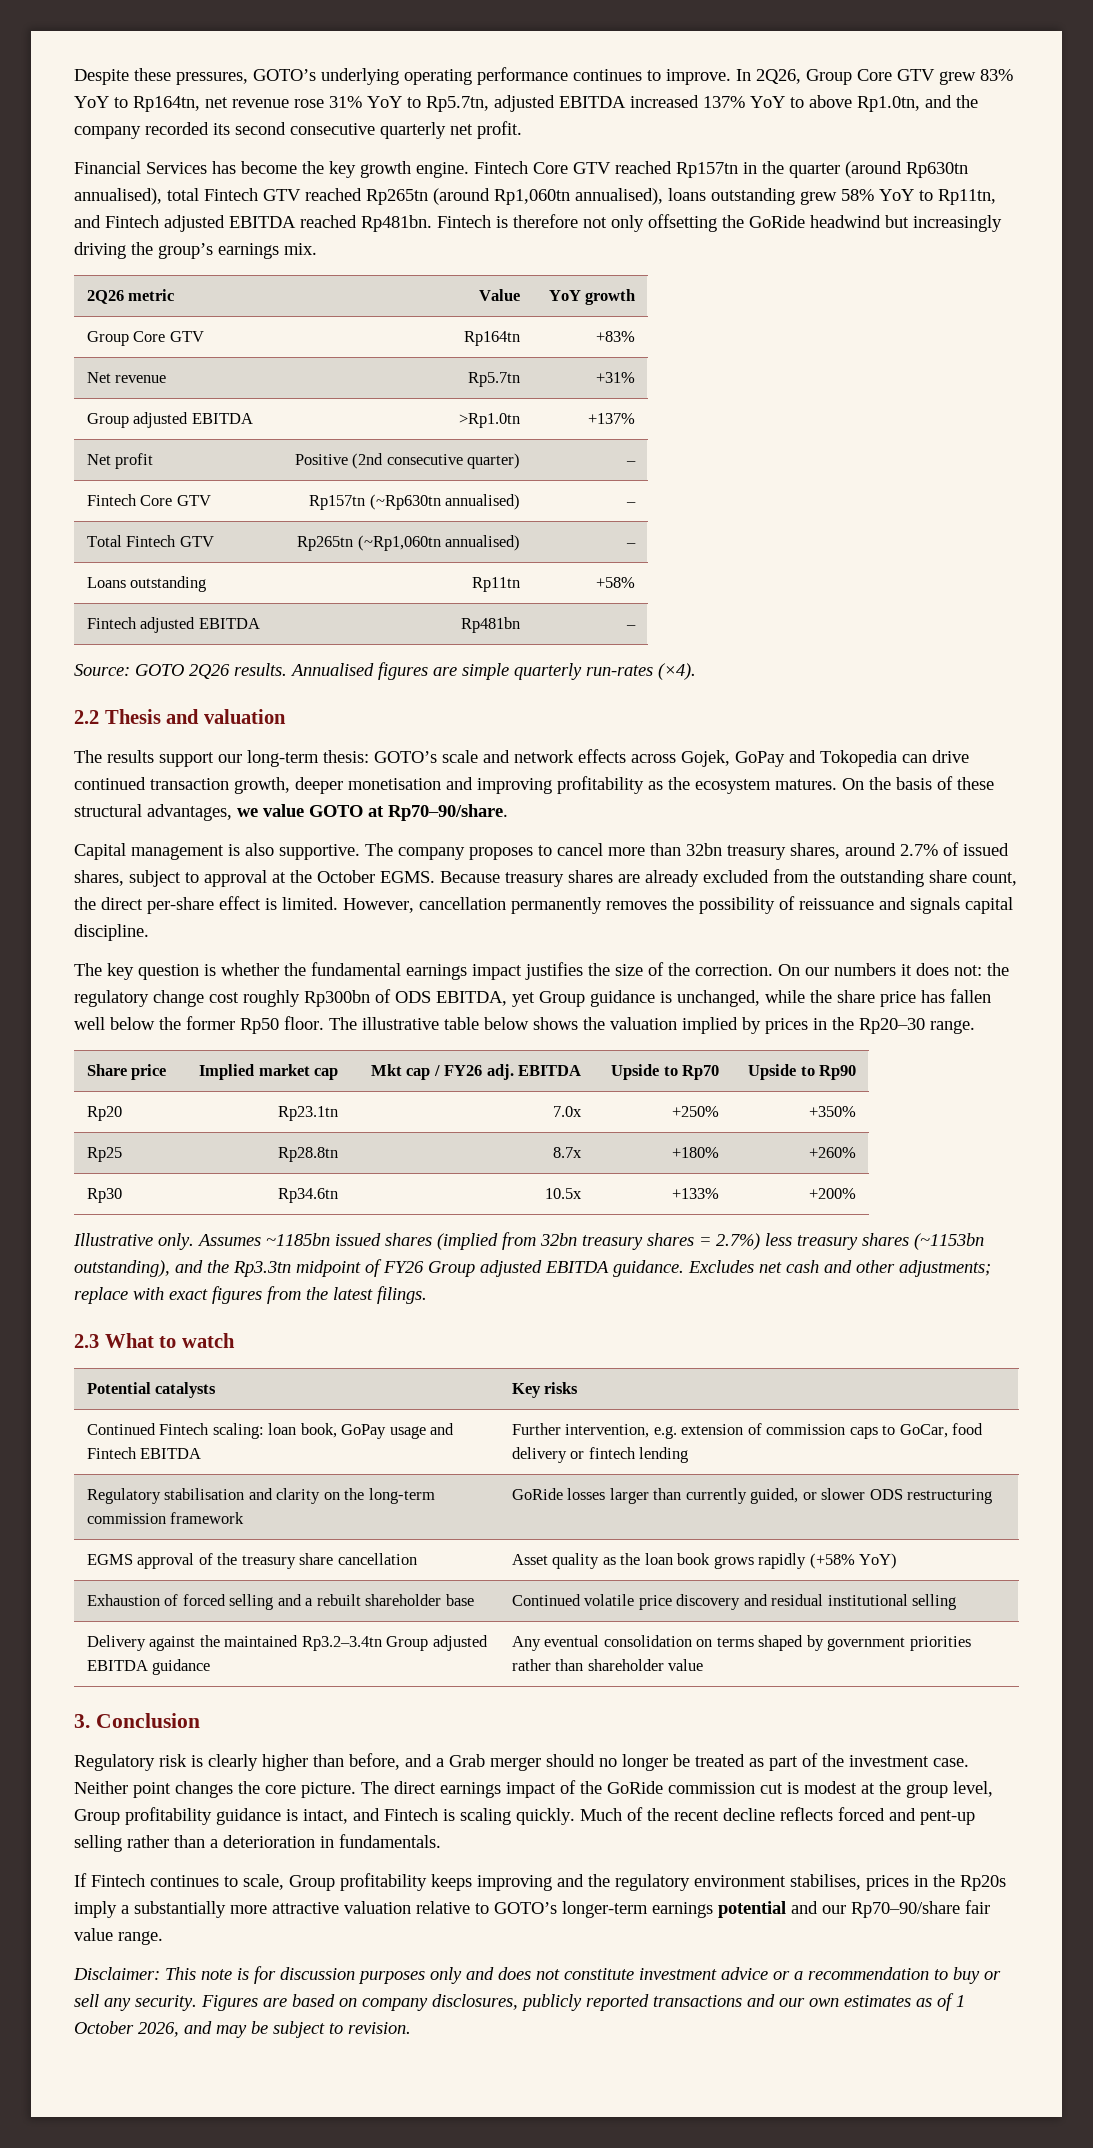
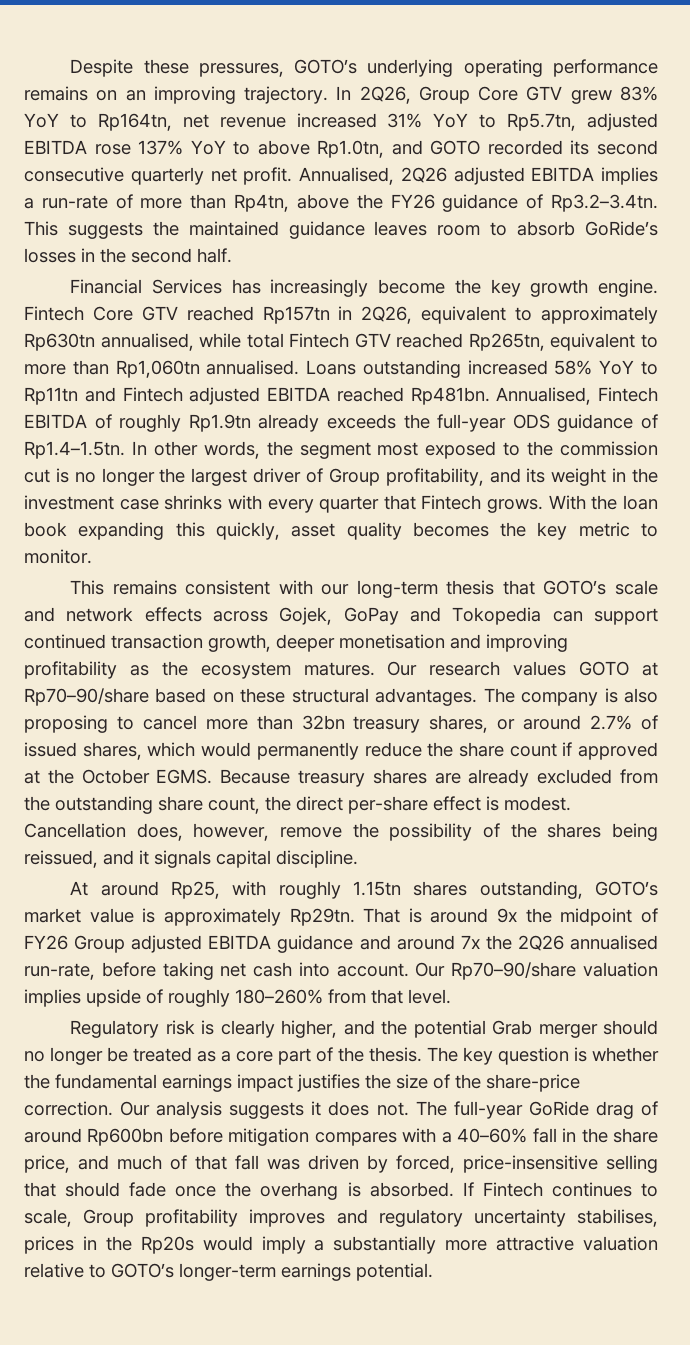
- Despite these pressures, GOTO’s underlying operating performance continues to improve.
+ Despite these pressures, GOTO’s underlying operating performance remains on an improving trajectory.
- In 2Q26, Group Core GTV grew 83% YoY to Rp164tn, net revenue rose 31% YoY to Rp5.7tn, adjusted EBITDA increased 137% YoY to above Rp1.0tn, and the company recorded its second consecutive quarterly net profit.
+ In 2Q26, Group Core GTV grew 83% YoY to Rp164tn, net revenue increased 31% YoY to Rp5.7tn, adjusted EBITDA rose 137% YoY to above Rp1.0tn, and GOTO recorded its second consecutive quarterly net profit. Annualised, 2Q26 adjusted EBITDA implies a run-rate of more than Rp4tn, above the FY26 guidance of Rp3.2–3.4tn. This suggests the maintained guidance leaves room to absorb GoRide’s losses in the second half.
- Financial Services has become the key growth engine.
+ Financial Services has increasingly become the key growth engine.
- Fintech Core GTV reached Rp157tn in the quarter (around Rp630tn annualised), total Fintech GTV reached Rp265tn (around Rp1,060tn annualised), loans outstanding grew 58% YoY to Rp11tn, and Fintech adjusted EBITDA reached Rp481bn.
+ Fintech Core GTV reached Rp157tn in 2Q26, equivalent to approximately Rp630tn annualised, while total Fintech GTV reached Rp265tn, equivalent to more than Rp1,060tn annualised. Loans outstanding increased 58% YoY to Rp11tn and Fintech adjusted EBITDA reached Rp481bn.
- Fintech is therefore not only offsetting the GoRide headwind but increasingly driving the group’s earnings mix.
- 2Q26 metric | Value | YoY growth
- Group Core GTV | Rp164tn | +83%
- Net revenue | Rp5.7tn | +31%
- Group adjusted EBITDA | >Rp1.0tn | +137%
- Net profit | Positive (2nd consecutive quarter) | –
- Fintech Core GTV | Rp157tn (~Rp630tn annualised) | –
- Total Fintech GTV | Rp265tn (~Rp1,060tn annualised) | –
- Loans outstanding | Rp11tn | +58%
- Fintech adjusted EBITDA | Rp481bn | –
- Source: GOTO 2Q26 results. Annualised figures are simple quarterly run-rates (×4).
- 2.2 Thesis and valuation
- The results support our long-term thesis: GOTO’s scale and network effects across Gojek, GoPay and Tokopedia can drive continued transaction growth, deeper monetisation and improving profitability as the ecosystem matures.
+ Annualised, Fintech EBITDA of roughly Rp1.9tn already exceeds the full-year ODS guidance of Rp1.4–1.5tn. In other words, the segment most exposed to the commission cut is no longer the largest driver of Group profitability, and its weight in the investment case shrinks with every quarter that Fintech grows. With the loan book expanding this quickly, asset quality becomes the key metric to monitor.
+ This remains consistent with our long-term thesis that GOTO’s scale and network effects across Gojek, GoPay and Tokopedia can support continued transaction growth, deeper monetisation and improving profitability as the ecosystem matures.
- On the basis of these structural advantages, we value GOTO at Rp70–90/share.
- Capital management is also supportive. The company proposes to cancel more than 32bn treasury shares, around 2.7% of issued shares, subject to approval at the October EGMS.
+ Our research values GOTO at Rp70–90/share based on these structural advantages. The company is also proposing to cancel more than 32bn treasury shares, or around 2.7% of issued shares, which would permanently reduce the share count if approved at the October EGMS.
- Because treasury shares are already excluded from the outstanding share count, the direct per-share effect is limited. However, cancellation permanently removes the possibility of reissuance and signals capital discipline.
- The key question is whether the fundamental earnings impact justifies the size of the correction. On our numbers it does not: the regulatory change cost roughly Rp300bn of ODS EBITDA, yet Group guidance is unchanged, while the share price has fallen well below the former Rp50 floor. The illustrative table below shows the valuation implied by prices in the Rp20–30 range.
- Share price | Implied market cap | Mkt cap / FY26 adj. EBITDA | Upside to Rp70 | Upside to Rp90
- Rp20 | Rp23.1tn | 7.0x | +250% | +350%
- Rp25 | Rp28.8tn | 8.7x | +180% | +260%
- Rp30 | Rp34.6tn | 10.5x | +133% | +200%
- Illustrative only. Assumes ~1185bn issued shares (implied from 32bn treasury shares = 2.7%) less treasury shares (~1153bn outstanding), and the Rp3.3tn midpoint of FY26 Group adjusted EBITDA guidance. Excludes net cash and other adjustments; replace with exact figures from the latest filings.
- 2.3 What to watch
- Potential catalysts | Key risks
- Continued Fintech scaling: loan book, GoPay usage and Fintech EBITDA | Further intervention, e.g. extension of commission caps to GoCar, food delivery or fintech lending
- Regulatory stabilisation and clarity on the long-term commission framework | GoRide losses larger than currently guided, or slower ODS restructuring
- EGMS approval of the treasury share cancellation | Asset quality as the loan book grows rapidly (+58% YoY)
- Exhaustion of forced selling and a rebuilt shareholder base | Continued volatile price discovery and residual institutional selling
- Delivery against the maintained Rp3.2–3.4tn Group adjusted EBITDA guidance | Any eventual consolidation on terms shaped by government priorities rather than shareholder value
- 3. Conclusion
- Regulatory risk is clearly higher than before, and a Grab merger should no longer be treated as part of the investment case. Neither point changes the core picture. The direct earnings impact of the GoRide commission cut is modest at the group level, Group profitability guidance is intact, and Fintech is scaling quickly. Much of the recent decline reflects forced and pent-up selling rather than a deterioration in fundamentals.
- If Fintech continues to scale, Group profitability keeps improving and the regulatory environment stabilises, prices in the Rp20s imply a substantially more attractive valuation relative to GOTO’s longer-term earnings potential and our Rp70–90/share fair value range.
- Disclaimer: This note is for discussion purposes only and does not constitute investment advice or a recommendation to buy or sell any security. Figures are based on company disclosures, publicly reported transactions and our own estimates as of 1 October 2026, and may be subject to revision.
+ Because treasury shares are already excluded from the outstanding share count, the direct per-share effect is modest. Cancellation does, however, remove the possibility of the shares being reissued, and it signals capital discipline.
+ At around Rp25, with roughly 1.15tn shares outstanding, GOTO’s market value is approximately Rp29tn. That is around 9x the midpoint of FY26 Group adjusted EBITDA guidance and around 7x the 2Q26 annualised run-rate, before taking net cash into account. Our Rp70–90/share valuation implies upside of roughly 180–260% from that level.
+ Regulatory risk is clearly higher, and the potential Grab merger should no longer be treated as a core part of the thesis. The key question is whether the fundamental earnings impact justifies the size of the share-price correction. Our analysis suggests it does not. The full-year GoRide drag of around Rp600bn before mitigation compares with a 40–60% fall in the share price, and much of that fall was driven by forced, price-insensitive selling that should fade once the overhang is absorbed. If Fintech continues to scale, Group profitability improves and regulatory uncertainty stabilises, prices in the Rp20s would imply a substantially more attractive valuation relative to GOTO’s longer-term earnings potential.

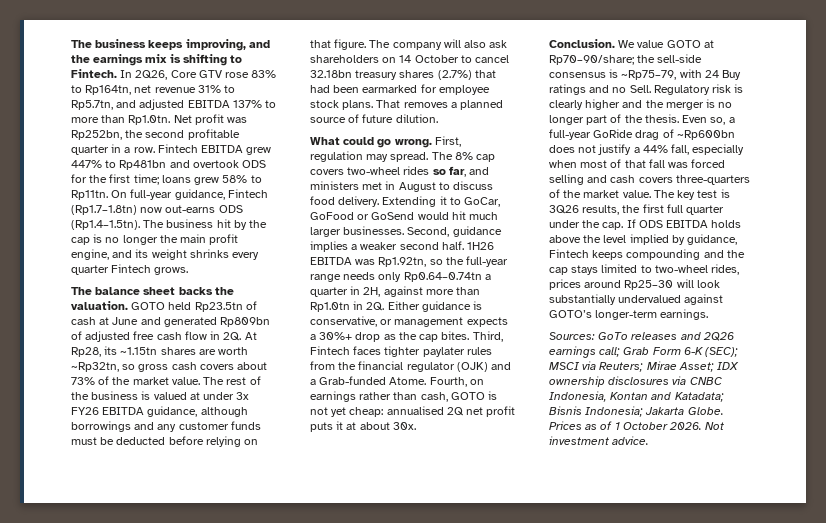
- Despite these pressures, GOTO’s underlying operating performance remains on an improving trajectory.
+ The business keeps improving, and the earnings mix is shifting to Fintech.
- In 2Q26, Group Core GTV grew 83% YoY to Rp164tn, net revenue increased 31% YoY to Rp5.7tn, adjusted EBITDA rose 137% YoY to above Rp1.0tn, and GOTO recorded its second consecutive quarterly net profit. Annualised, 2Q26 adjusted EBITDA implies a run-rate of more than Rp4tn, above the FY26 guidance of Rp3.2–3.4tn. This suggests the maintained guidance leaves room to absorb GoRide’s losses in the second half.
- Financial Services has increasingly become the key growth engine. Fintech Core GTV reached Rp157tn in 2Q26, equivalent to approximately Rp630tn annualised, while total Fintech GTV reached Rp265tn, equivalent to more than Rp1,060tn annualised. Loans outstanding increased 58% YoY to Rp11tn and Fintech adjusted EBITDA reached Rp481bn. Annualised, Fintech EBITDA of roughly Rp1.9tn already exceeds the full-year ODS guidance of Rp1.4–1.5tn. In other words, the segment most exposed to the commission cut is no longer the largest driver of Group profitability, and its weight in the investment case shrinks with every quarter that Fintech grows. With the loan book expanding this quickly, asset quality becomes the key metric to monitor.
- This remains consistent with our long-term thesis that GOTO’s scale and network effects across Gojek, GoPay and Tokopedia can support continued transaction growth, deeper monetisation and improving profitability as the ecosystem matures. Our research values GOTO at Rp70–90/share based on these structural advantages. The company is also proposing to cancel more than 32bn treasury shares, or around 2.7% of issued shares, which would permanently reduce the share count if approved at the October EGMS. Because treasury shares are already excluded from the outstanding share count, the direct per-share effect is modest. Cancellation does, however, remove the possibility of the shares being reissued, and it signals capital discipline.
- At around Rp25, with roughly 1.15tn shares outstanding, GOTO’s market value is approximately Rp29tn. That is around 9x the midpoint of FY26 Group adjusted EBITDA guidance and around 7x the 2Q26 annualised run-rate, before taking net cash into account. Our Rp70–90/share valuation implies upside of roughly 180–260% from that level.
- Regulatory risk is clearly higher, and the potential Grab merger should no longer be treated as a core part of the thesis. The key question is whether the fundamental earnings impact justifies the size of the share-price correction. Our analysis suggests it does not. The full-year GoRide drag of around Rp600bn before mitigation compares with a 40–60% fall in the share price, and much of that fall was driven by forced, price-insensitive selling that should fade once the overhang is absorbed. If Fintech continues to scale, Group profitability improves and regulatory uncertainty stabilises, prices in the Rp20s would imply a substantially more attractive valuation relative to GOTO’s longer-term earnings potential.
+ In 2Q26, Core GTV rose 83% to Rp164tn, net revenue 31% to Rp5.7tn, and adjusted EBITDA 137% to more than Rp1.0tn. Net profit was Rp252bn, the second profitable quarter in a row. Fintech EBITDA grew 447% to Rp481bn and overtook ODS for the first time; loans grew 58% to Rp11tn. On full-year guidance, Fintech (Rp1.7–1.8tn) now out-earns ODS (Rp1.4–1.5tn). The business hit by the cap is no longer the main profit engine, and its weight shrinks every quarter Fintech grows.
+ The balance sheet backs the valuation. GOTO held Rp23.5tn of cash at June and generated Rp809bn of adjusted free cash flow in 2Q. At Rp28, its ~1.15tn shares are worth ~Rp32tn, so gross cash covers about 73% of the market value. The rest of the business is valued at under 3x FY26 EBITDA guidance, although borrowings and any customer funds must be deducted before relying on that figure. The company will also ask shareholders on 14 October to cancel 32.18bn treasury shares (2.7%) that had been earmarked for employee stock plans. That removes a planned source of future dilution.
+ What could go wrong. First, regulation may spread. The 8% cap covers two-wheel rides so far, and ministers met in August to discuss food delivery. Extending it to GoCar, GoFood or GoSend would hit much larger businesses. Second, guidance implies a weaker second half. 1H26 EBITDA was Rp1.92tn, so the full-year range needs only Rp0.64–0.74tn a quarter in 2H, against more than Rp1.0tn in 2Q. Either guidance is conservative, or management expects a 30%+ drop as the cap bites. Third, Fintech faces tighter paylater rules from the financial regulator (OJK) and a Grab-funded Atome. Fourth, on earnings rather than cash, GOTO is not yet cheap: annualised 2Q net profit puts it at about 30x.
+ Conclusion. We value GOTO at Rp70–90/share; the sell-side consensus is ~Rp75–79, with 24 Buy ratings and no Sell. Regulatory risk is clearly higher and the merger is no longer part of the thesis. Even so, a full-year GoRide drag of ~Rp600bn does not justify a 44% fall, especially when most of that fall was forced selling and cash covers three-quarters of the market value. The key test is 3Q26 results, the first full quarter under the cap. If ODS EBITDA holds above the level implied by guidance, Fintech keeps compounding and the cap stays limited to two-wheel rides, prices around Rp25–30 will look substantially undervalued against GOTO’s longer-term earnings.
+ Sources: GoTo releases and 2Q26 earnings call; Grab Form 6-K (SEC); MSCI via Reuters; Mirae Asset; IDX ownership disclosures via CNBC Indonesia, Kontan and Katadata; Bisnis Indonesia; Jakarta Globe. Prices as of 1 October 2026. Not investment advice.

